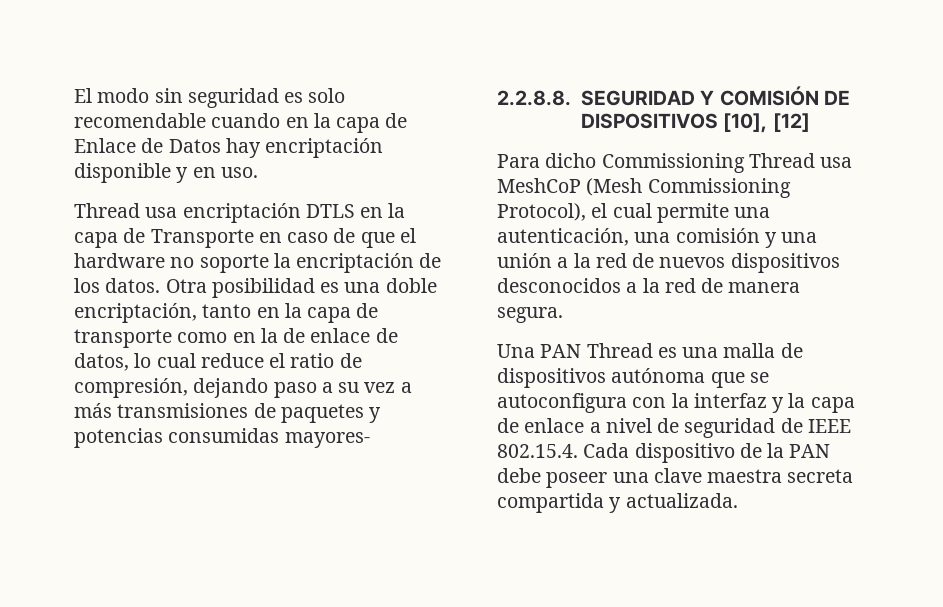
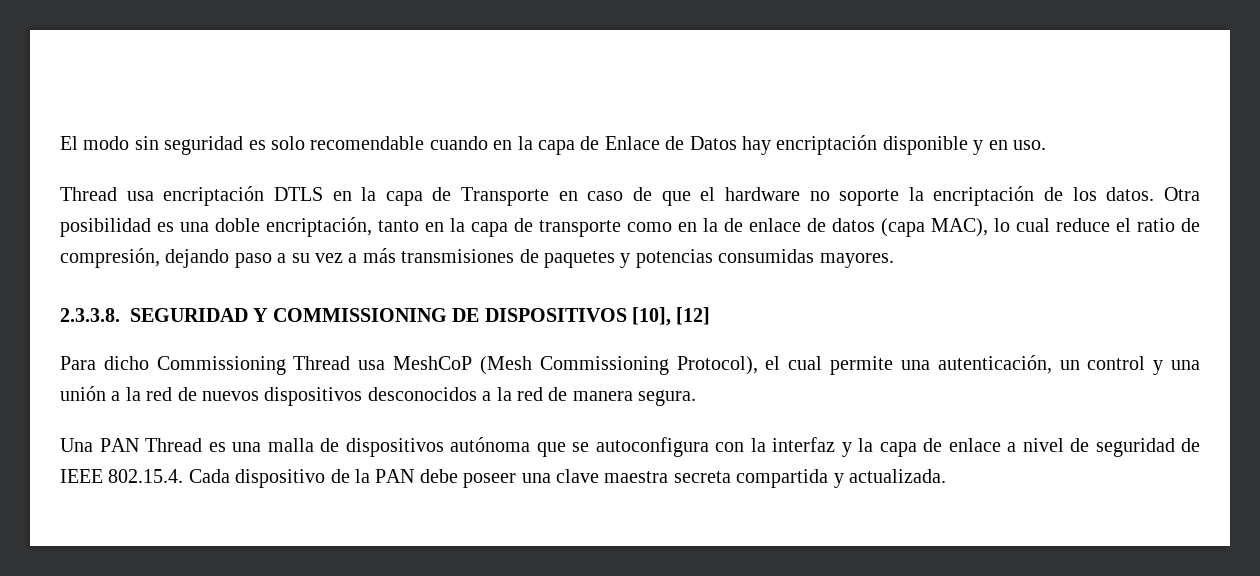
- Otra posibilidad es una doble encriptación, tanto en la capa de transporte como en la de enlace de datos, lo cual reduce el ratio de compresión, dejando paso a su vez a más transmisiones de paquetes y potencias consumidas mayores-
- 2.2.8.8. SEGURIDAD Y COMISIÓN DE DISPOSITIVOS [10], [12]
+ Otra posibilidad es una doble encriptación, tanto en la capa de transporte como en la de enlace de datos (capa MAC), lo cual reduce el ratio de compresión, dejando paso a su vez a más transmisiones de paquetes y potencias consumidas mayores.
+ 2.3.3.8. SEGURIDAD Y COMMISSIONING DE DISPOSITIVOS [10], [12]
- Para dicho Commissioning Thread usa MeshCoP (Mesh Commissioning Protocol), el cual permite una autenticación, una comisión y una unión a la red de nuevos dispositivos desconocidos a la red de manera segura.
+ Para dicho Commissioning Thread usa MeshCoP (Mesh Commissioning Protocol), el cual permite una autenticación, un control y una unión a la red de nuevos dispositivos desconocidos a la red de manera segura.

